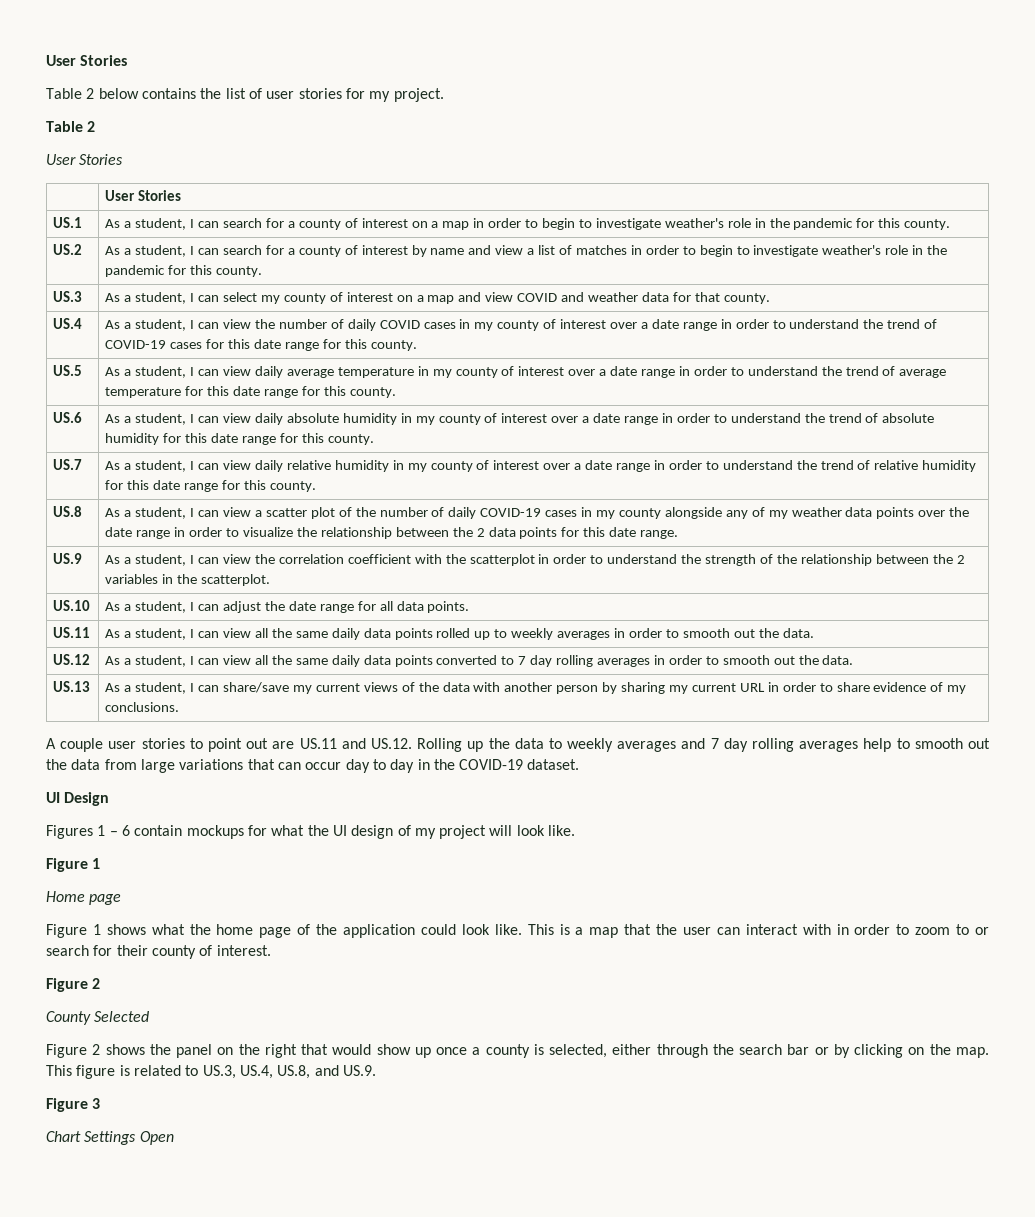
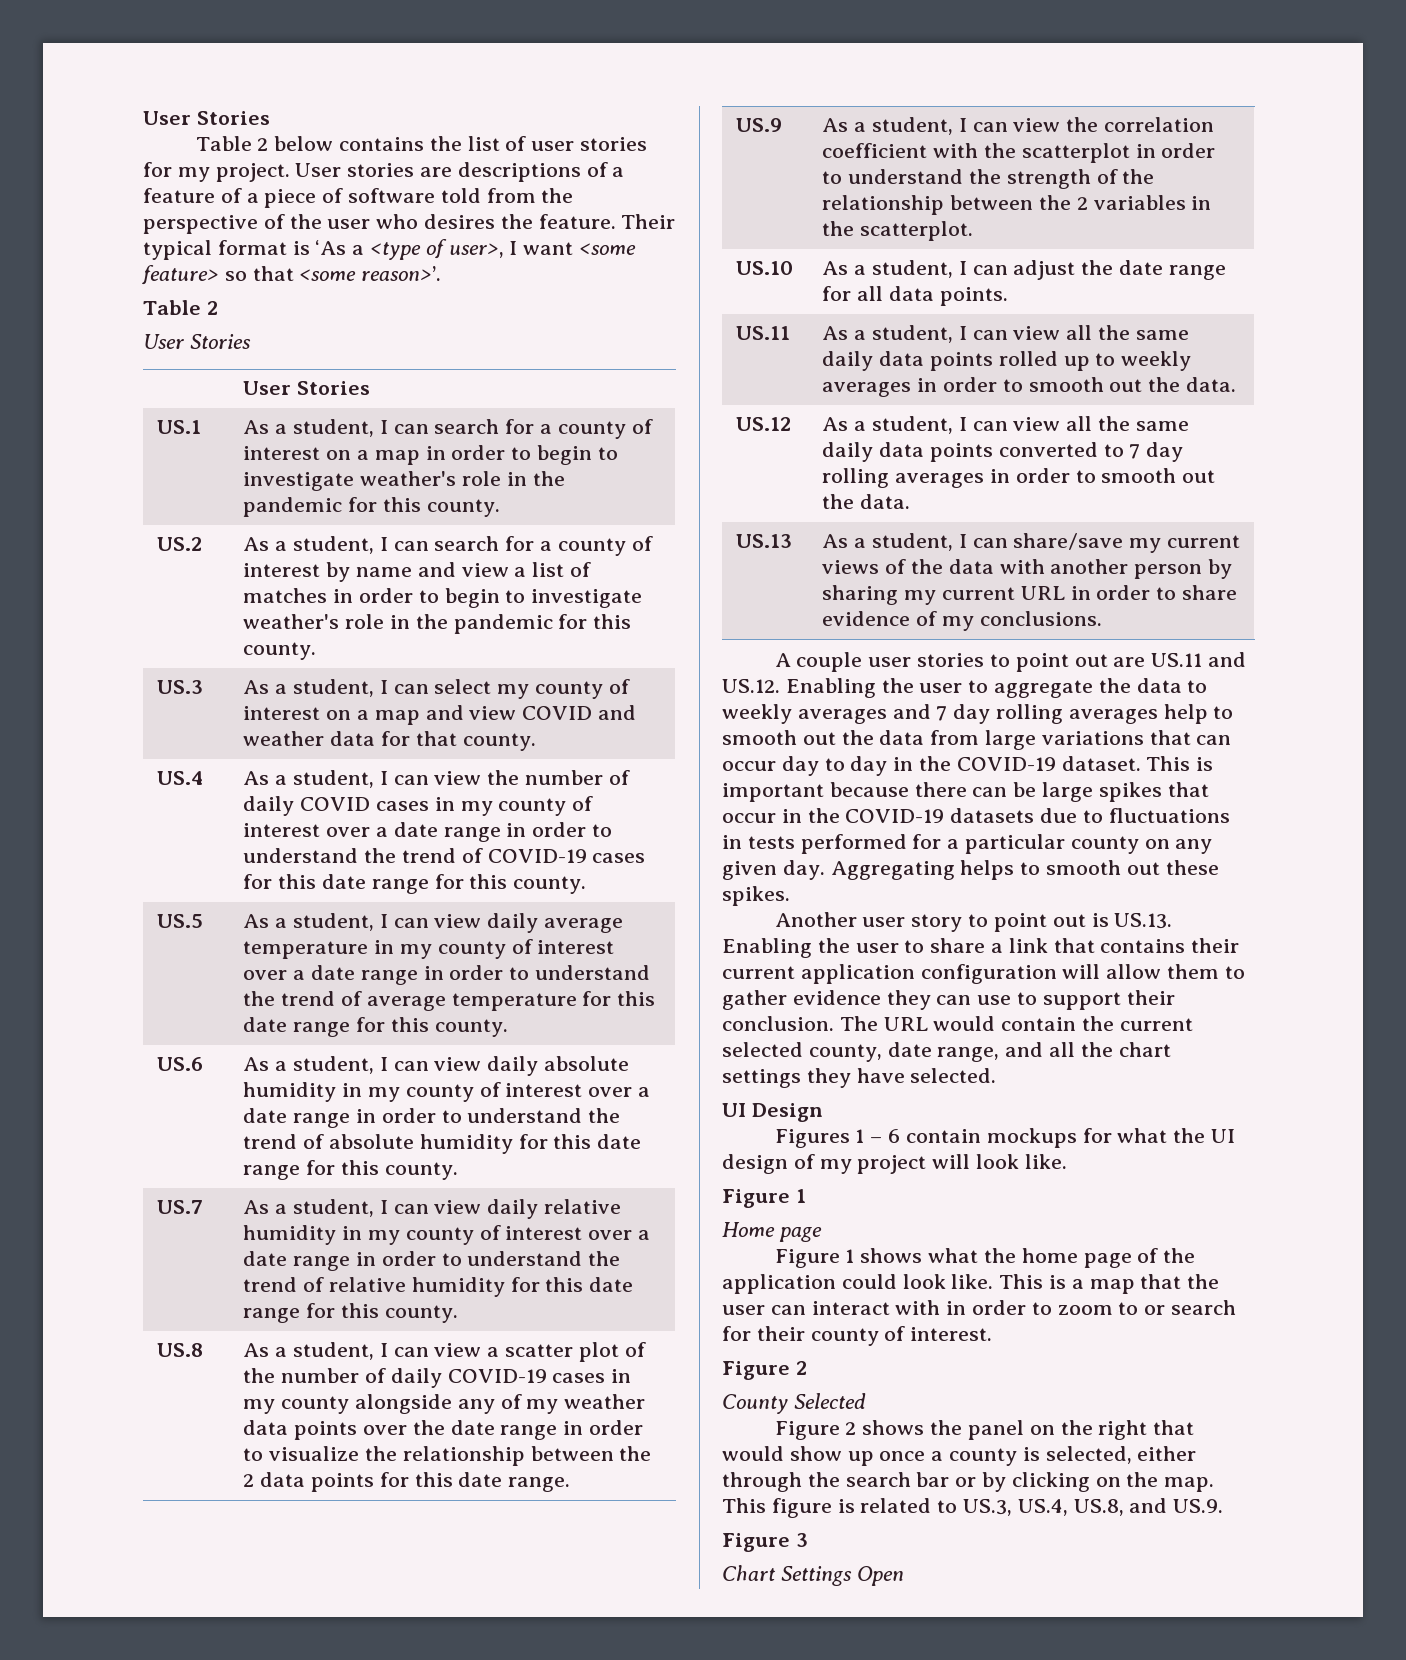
+ User stories are descriptions of a feature of a piece of software told from the perspective of the user who desires the feature. Their typical format is ‘As a <type of user>, I want <some feature> so that <some reason>’.
- A couple user stories to point out are US.11 and US.12. Rolling up the data to weekly averages and 7 day rolling averages help to smooth out the data from large variations that can occur day to day in the COVID-19 dataset.
+ A couple user stories to point out are US.11 and US.12. Enabling the user to aggregate the data to weekly averages and 7 day rolling averages help to smooth out the data from large variations that can occur day to day in the COVID-19 dataset. This is important because there can be large spikes that occur in the COVID-19 datasets due to fluctuations in tests performed for a particular county on any given day. Aggregating helps to smooth out these spikes.
+ Another user story to point out is US.13. Enabling the user to share a link that contains their current application configuration will allow them to gather evidence they can use to support their conclusion. The URL would contain the current selected county, date range, and all the chart settings they have selected.

